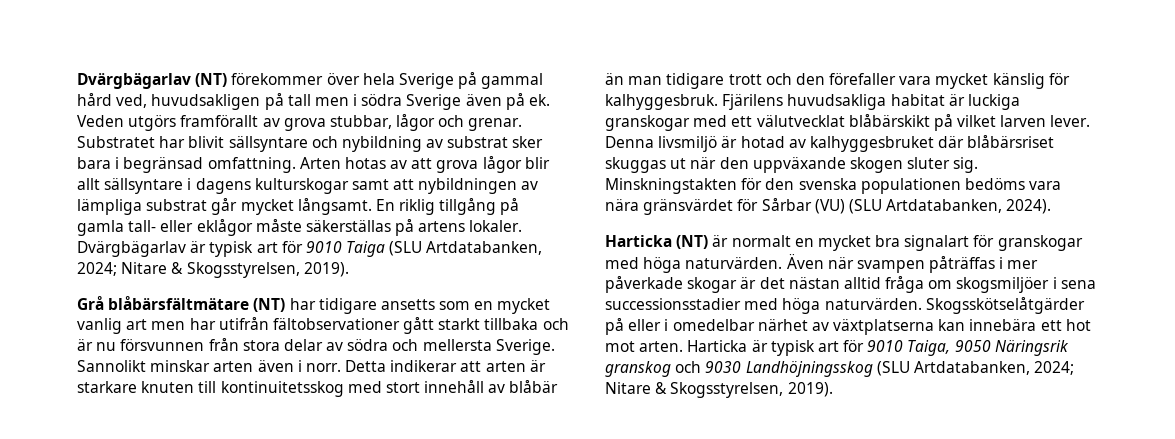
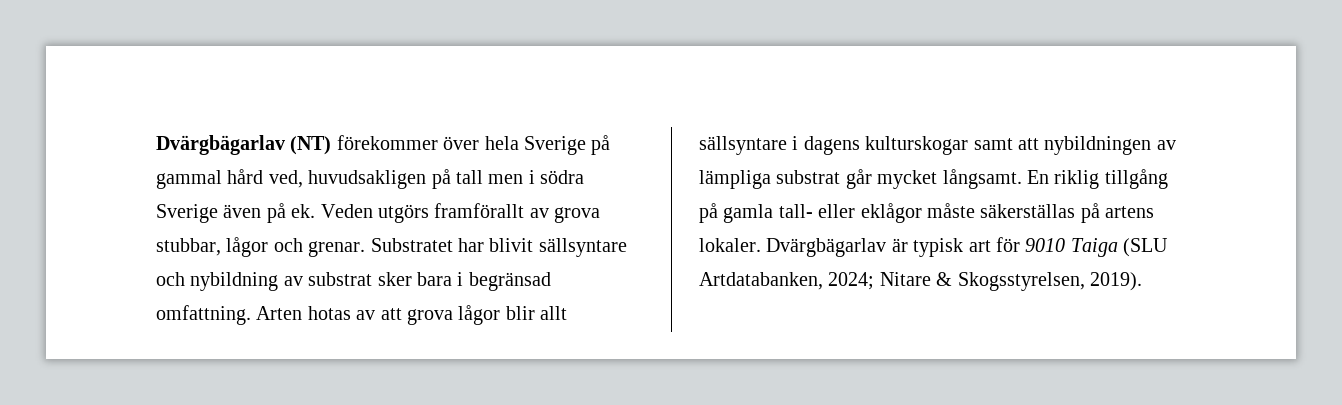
- Grå blåbärsfältmätare (NT) har tidigare ansetts som en mycket vanlig art men har utifrån fältobservationer gått starkt tillbaka och är nu försvunnen från stora delar av södra och mellersta Sverige. Sannolikt minskar arten även i norr. Detta indikerar att arten är starkare knuten till kontinuitetsskog med stort innehåll av blåbär än man tidigare trott och den förefaller vara mycket känslig för kalhyggesbruk. Fjärilens huvudsakliga habitat är luckiga granskogar med ett välutvecklat blåbärskikt på vilket larven lever. Denna livsmiljö är hotad av kalhyggesbruket där blåbärsriset skuggas ut när den uppväxande skogen sluter sig. Minskningstakten för den svenska populationen bedöms vara nära gränsvärdet för Sårbar (VU) (SLU Artdatabanken, 2024).
- Harticka (NT) är normalt en mycket bra signalart för granskogar med höga naturvärden. Även när svampen påträffas i mer påverkade skogar är det nästan alltid fråga om skogsmiljöer i sena successionsstadier med höga naturvärden. Skogsskötselåtgärder på eller i omedelbar närhet av växtplatserna kan innebära ett hot mot arten. Harticka är typisk art för 9010 Taiga, 9050 Näringsrik granskog och 9030 Landhöjningsskog (SLU Artdatabanken, 2024; Nitare & Skogsstyrelsen, 2019).

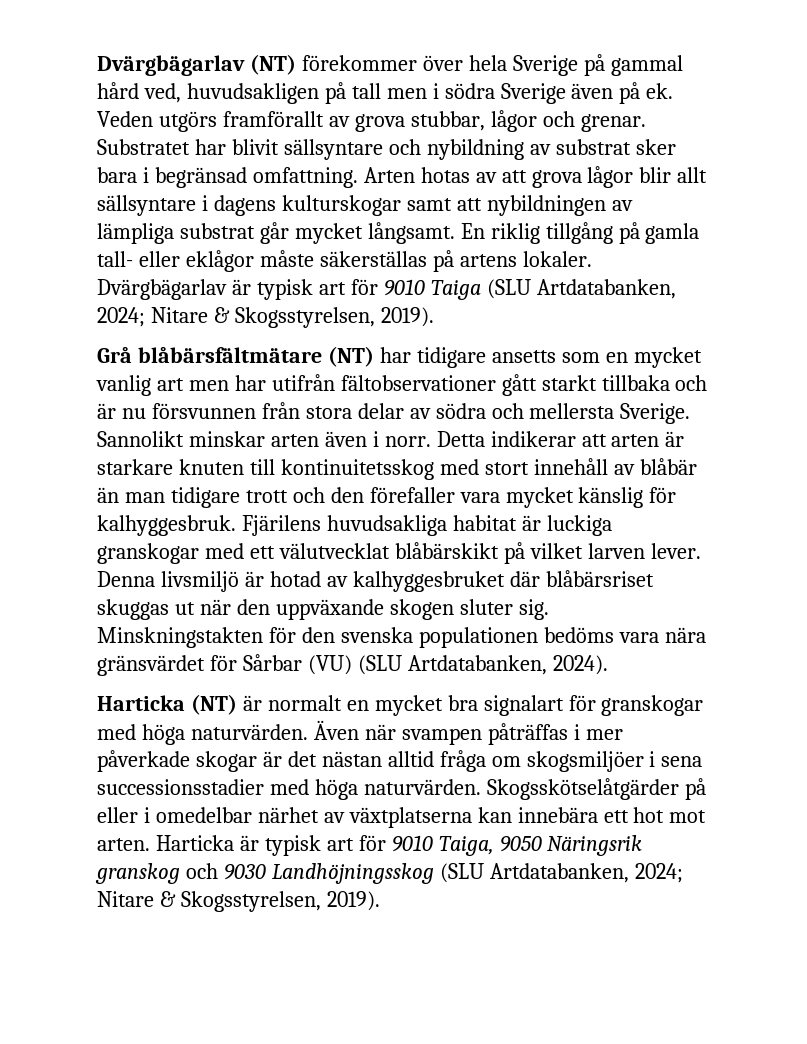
+ Grå blåbärsfältmätare (NT) har tidigare ansetts som en mycket vanlig art men har utifrån fältobservationer gått starkt tillbaka och är nu försvunnen från stora delar av södra och mellersta Sverige. Sannolikt minskar arten även i norr. Detta indikerar att arten är starkare knuten till kontinuitetsskog med stort innehåll av blåbär än man tidigare trott och den förefaller vara mycket känslig för kalhyggesbruk. Fjärilens huvudsakliga habitat är luckiga granskogar med ett välutvecklat blåbärskikt på vilket larven lever. Denna livsmiljö är hotad av kalhyggesbruket där blåbärsriset skuggas ut när den uppväxande skogen sluter sig. Minskningstakten för den svenska populationen bedöms vara nära gränsvärdet för Sårbar (VU) (SLU Artdatabanken, 2024).
+ Harticka (NT) är normalt en mycket bra signalart för granskogar med höga naturvärden. Även när svampen påträffas i mer påverkade skogar är det nästan alltid fråga om skogsmiljöer i sena successionsstadier med höga naturvärden. Skogsskötselåtgärder på eller i omedelbar närhet av växtplatserna kan innebära ett hot mot arten. Harticka är typisk art för 9010 Taiga, 9050 Näringsrik granskog och 9030 Landhöjningsskog (SLU Artdatabanken, 2024; Nitare & Skogsstyrelsen, 2019).

